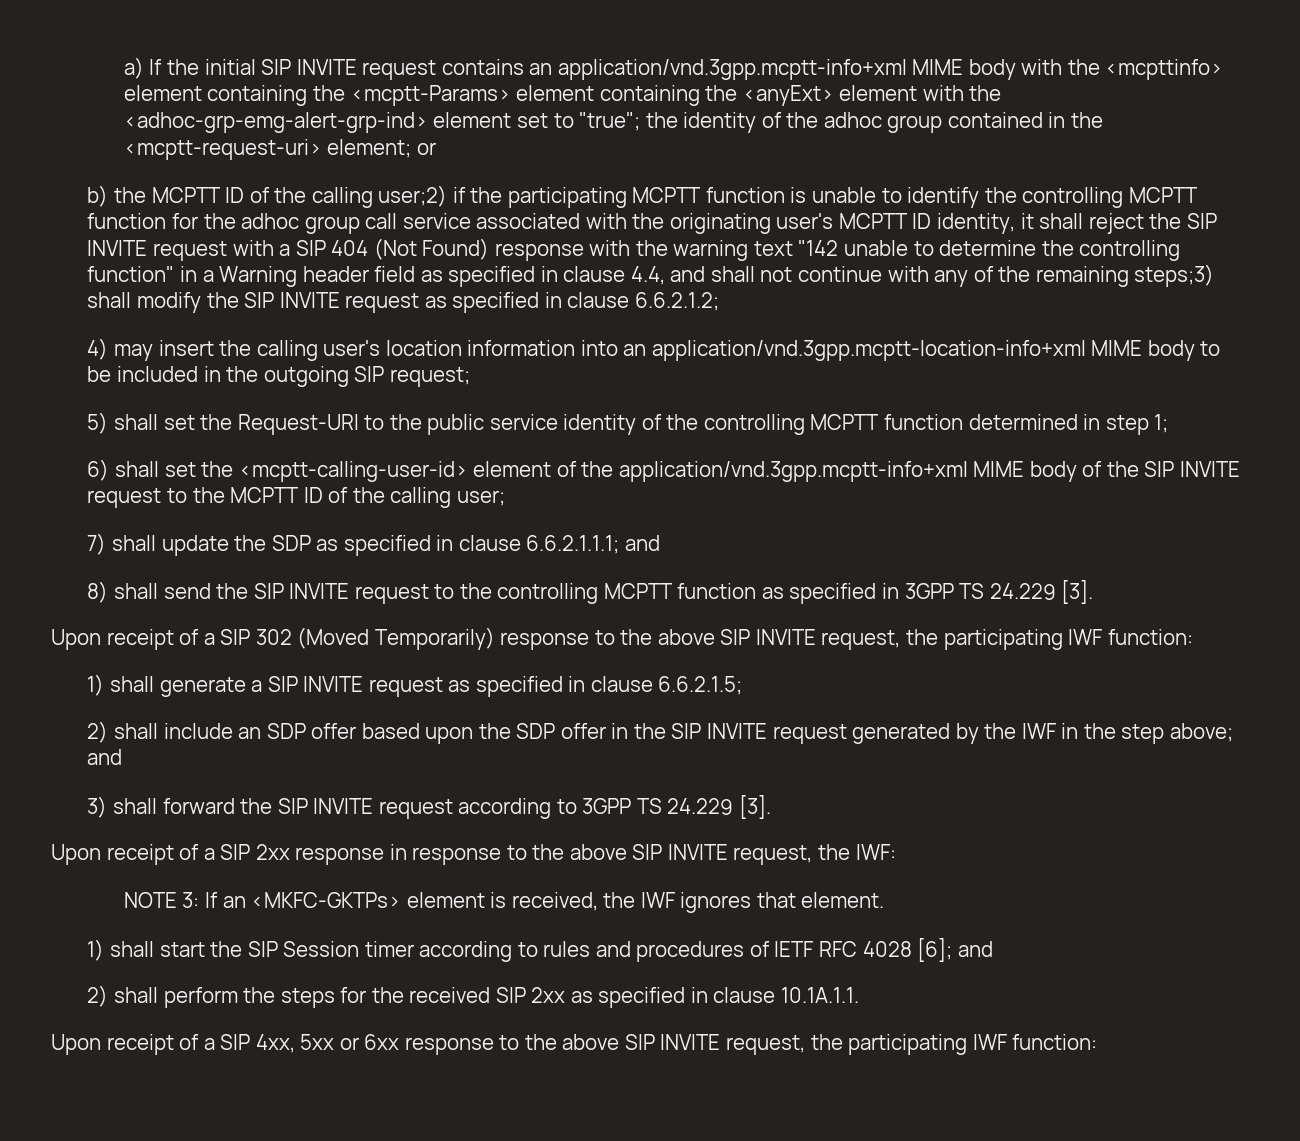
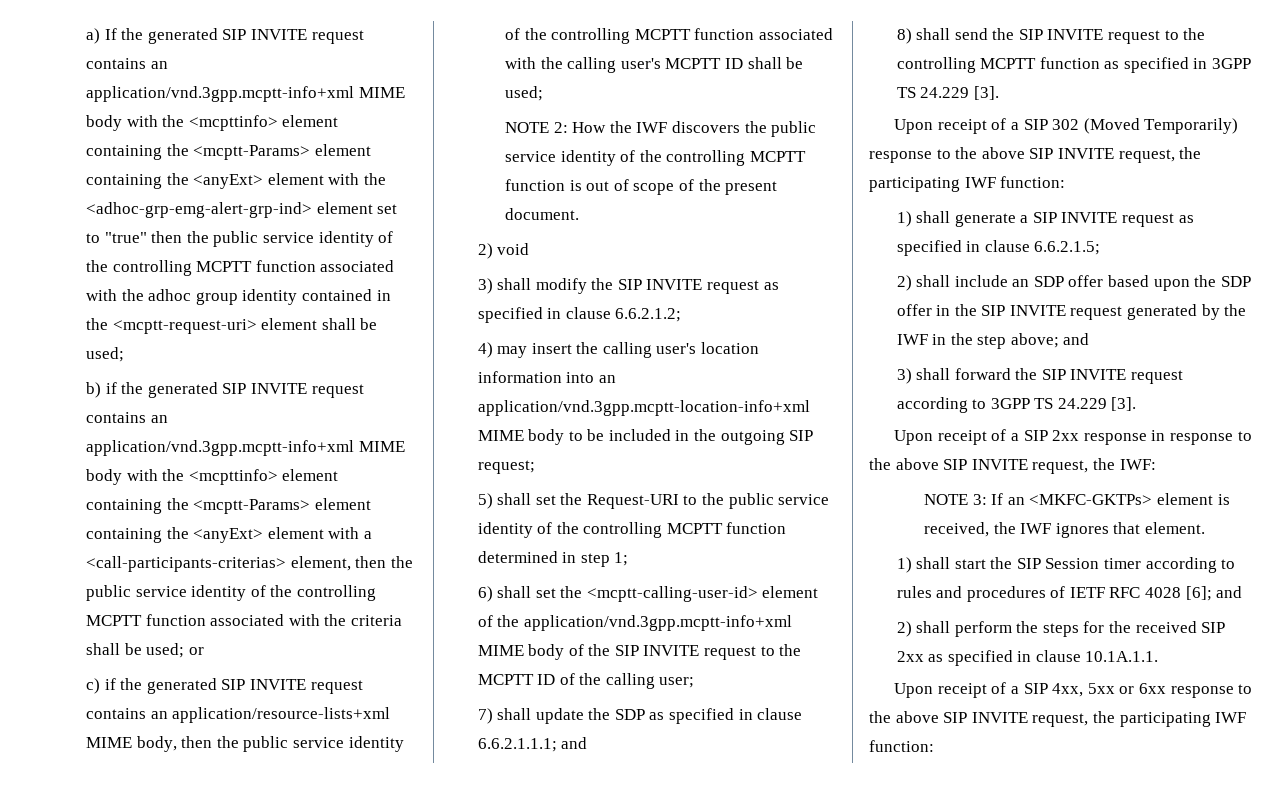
- a) If the initial SIP INVITE request contains an application/vnd.3gpp.mcptt-info+xml MIME body with the <mcpttinfo> element containing the <mcptt-Params> element containing the <anyExt> element with the <adhoc-grp-emg-alert-grp-ind> element set to "true"; the identity of the adhoc group contained in the <mcptt-request-uri> element; or
- b) the MCPTT ID of the calling user;2) if the participating MCPTT function is unable to identify the controlling MCPTT function for the adhoc group call service associated with the originating user's MCPTT ID identity, it shall reject the SIP INVITE request with a SIP 404 (Not Found) response with the warning text "142 unable to determine the controlling function" in a Warning header field as specified in clause 4.4, and shall not continue with any of the remaining steps;3) shall modify the SIP INVITE request as specified in clause 6.6.2.1.2;
+ a) If the generated SIP INVITE request contains an application/vnd.3gpp.mcptt-info+xml MIME body with the <mcpttinfo> element containing the <mcptt-Params> element containing the <anyExt> element with the <adhoc-grp-emg-alert-grp-ind> element set to "true" then the public service identity of the controlling MCPTT function associated with the adhoc group identity contained in the <mcptt-request-uri> element shall be used;
+ b) if the generated SIP INVITE request contains an application/vnd.3gpp.mcptt-info+xml MIME body with the <mcpttinfo> element containing the <mcptt-Params> element containing the <anyExt> element with a <call-participants-criterias> element, then the public service identity of the controlling MCPTT function associated with the criteria shall be used; or
+ c) if the generated SIP INVITE request contains an application/resource-lists+xml MIME body, then the public service identity of the controlling MCPTT function associated with the calling user's MCPTT ID shall be used;
+ NOTE 2: How the IWF discovers the public service identity of the controlling MCPTT function is out of scope of the present document.
+ 2) void
+ 3) shall modify the SIP INVITE request as specified in clause 6.6.2.1.2;

